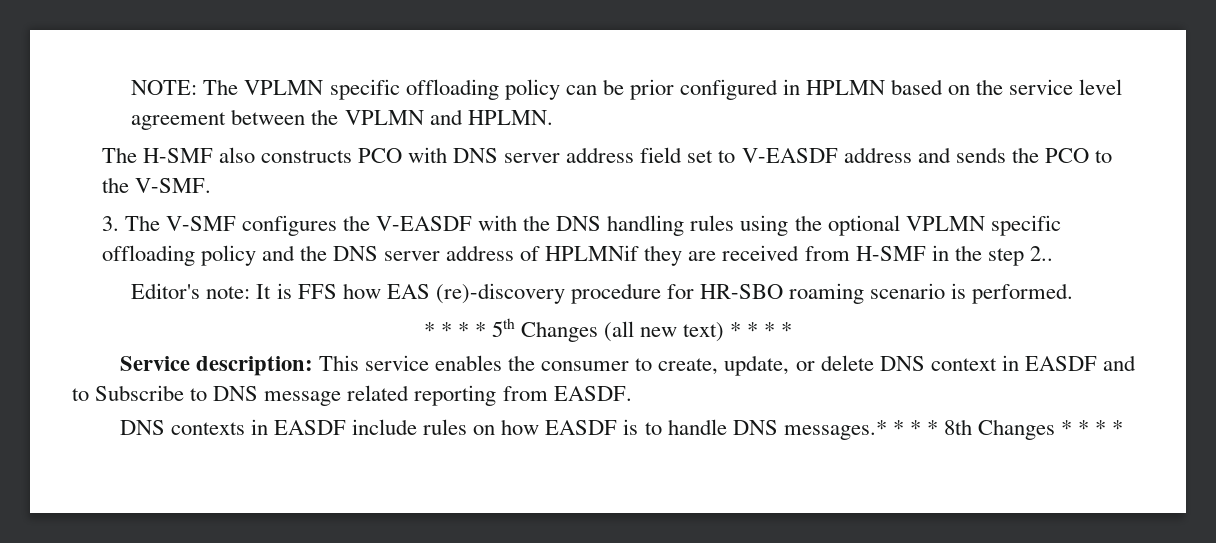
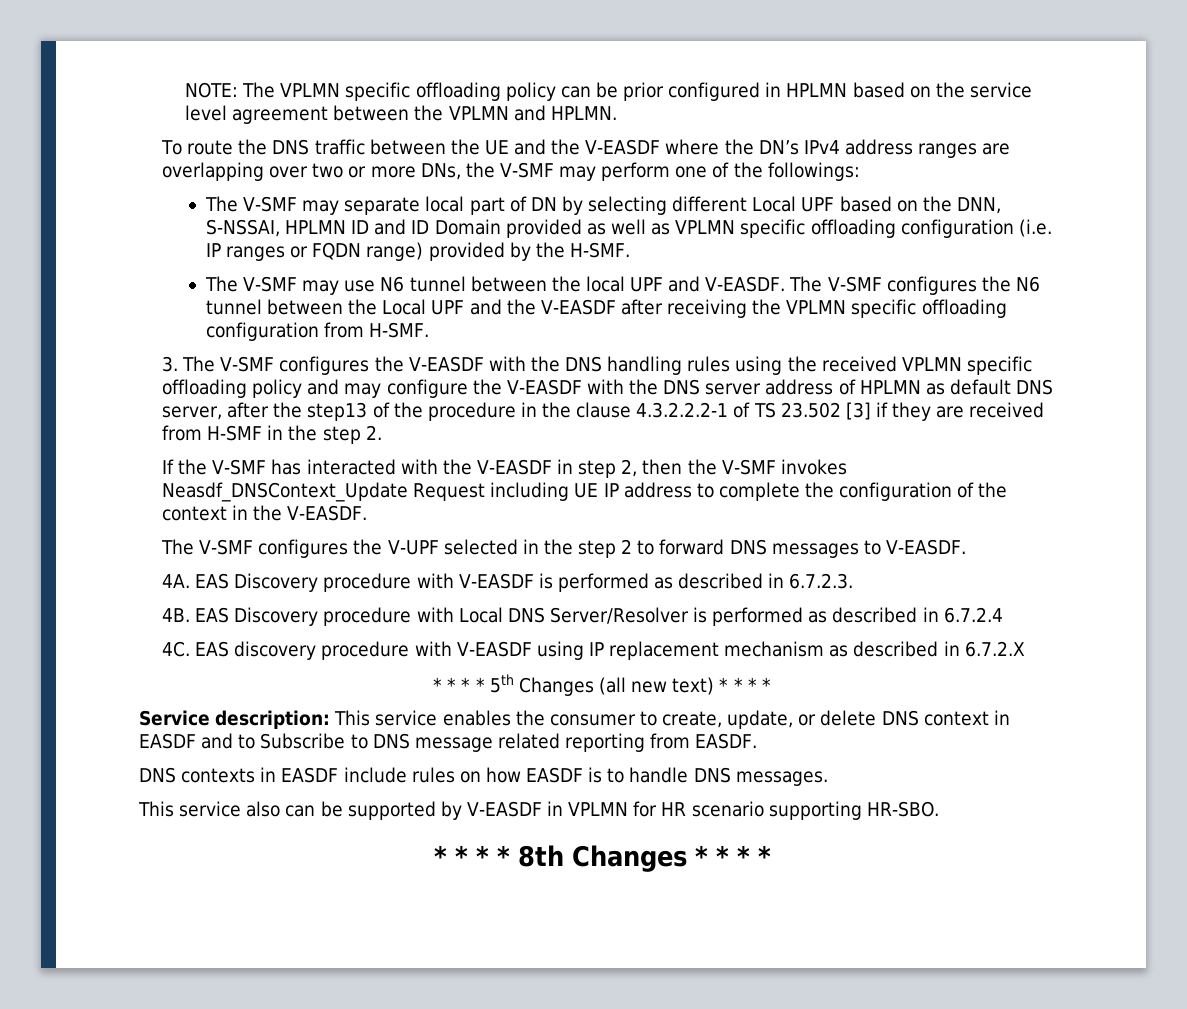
- The H-SMF also constructs PCO with DNS server address field set to V-EASDF address and sends the PCO to the V-SMF.
+ To route the DNS traffic between the UE and the V-EASDF where the DN’s IPv4 address ranges are overlapping over two or more DNs, the V-SMF may perform one of the followings:
+ The V-SMF may separate local part of DN by selecting different Local UPF based on the DNN, S-NSSAI, HPLMN ID and ID Domain provided as well as VPLMN specific offloading configuration (i.e. IP ranges or FQDN range) provided by the H-SMF.
+ The V-SMF may use N6 tunnel between the local UPF and V-EASDF. The V-SMF configures the N6 tunnel between the Local UPF and the V-EASDF after receiving the VPLMN specific offloading configuration from H-SMF.
- 3. The V-SMF configures the V-EASDF with the DNS handling rules using the optional VPLMN specific offloading policy and the DNS server address of HPLMNif they are received from H-SMF in the step 2..
- Editor's note: It is FFS how EAS (re)-discovery procedure for HR-SBO roaming scenario is performed.
+ 3. The V-SMF configures the V-EASDF with the DNS handling rules using the received VPLMN specific offloading policy and may configure the V-EASDF with the DNS server address of HPLMN as default DNS server, after the step13 of the procedure in the clause 4.3.2.2.2-1 of TS 23.502 [3] if they are received from H-SMF in the step 2.
+ If the V-SMF has interacted with the V-EASDF in step 2, then the V-SMF invokes Neasdf_DNSContext_Update Request including UE IP address to complete the configuration of the context in the V-EASDF.
+ The V-SMF configures the V-UPF selected in the step 2 to forward DNS messages to V-EASDF.
+ 4A. EAS Discovery procedure with V-EASDF is performed as described in 6.7.2.3.
+ 4B. EAS Discovery procedure with Local DNS Server/Resolver is performed as described in 6.7.2.4
+ 4C. EAS discovery procedure with V-EASDF using IP replacement mechanism as described in 6.7.2.X
- DNS contexts in EASDF include rules on how EASDF is to handle DNS messages.* * * * 8th Changes * * * *
+ DNS contexts in EASDF include rules on how EASDF is to handle DNS messages.
+ This service also can be supported by V-EASDF in VPLMN for HR scenario supporting HR-SBO.
+ * * * * 8th Changes * * * *

